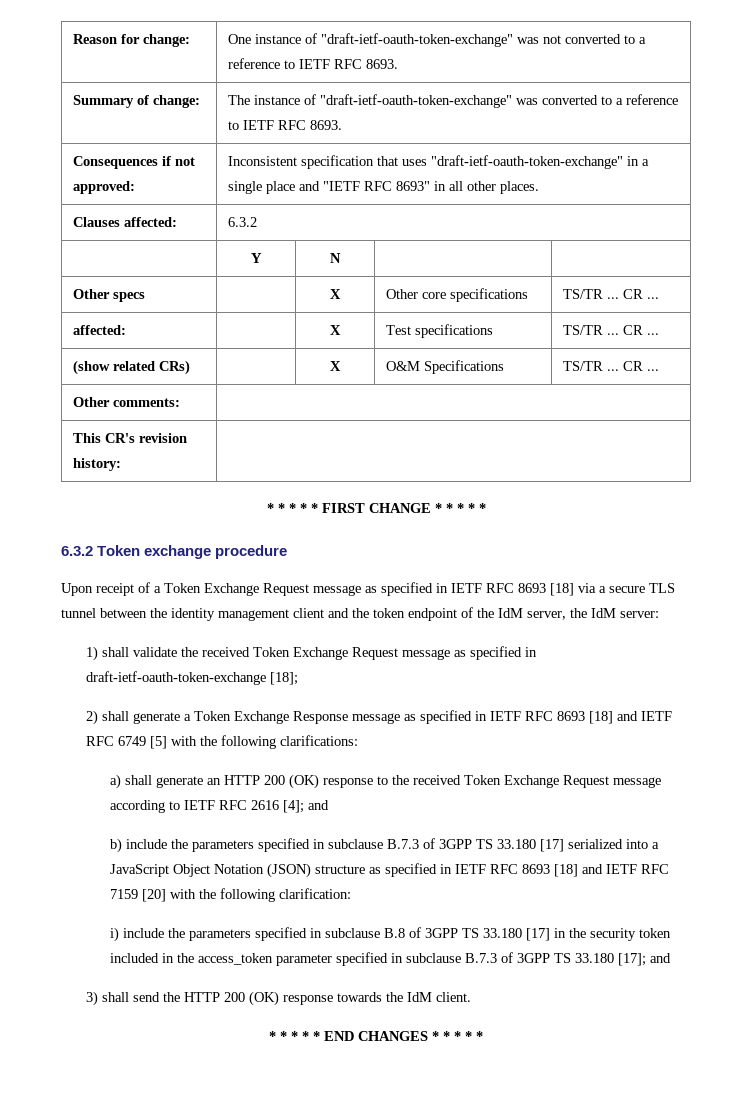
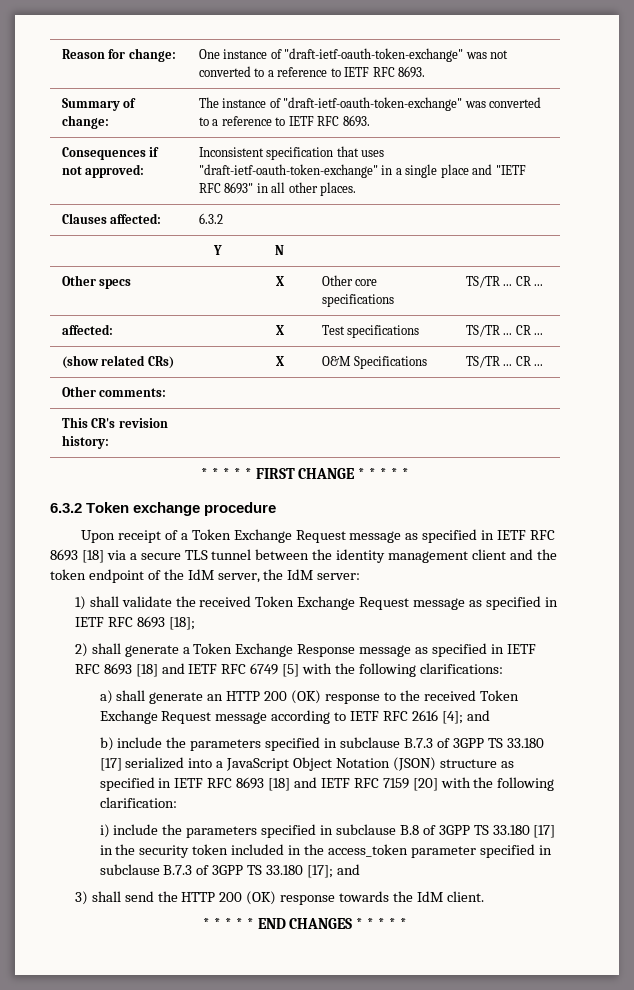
- 1) shall validate the received Token Exchange Request message as specified in draft-ietf-oauth-token-exchange [18];
+ 1) shall validate the received Token Exchange Request message as specified in IETF RFC 8693 [18];

